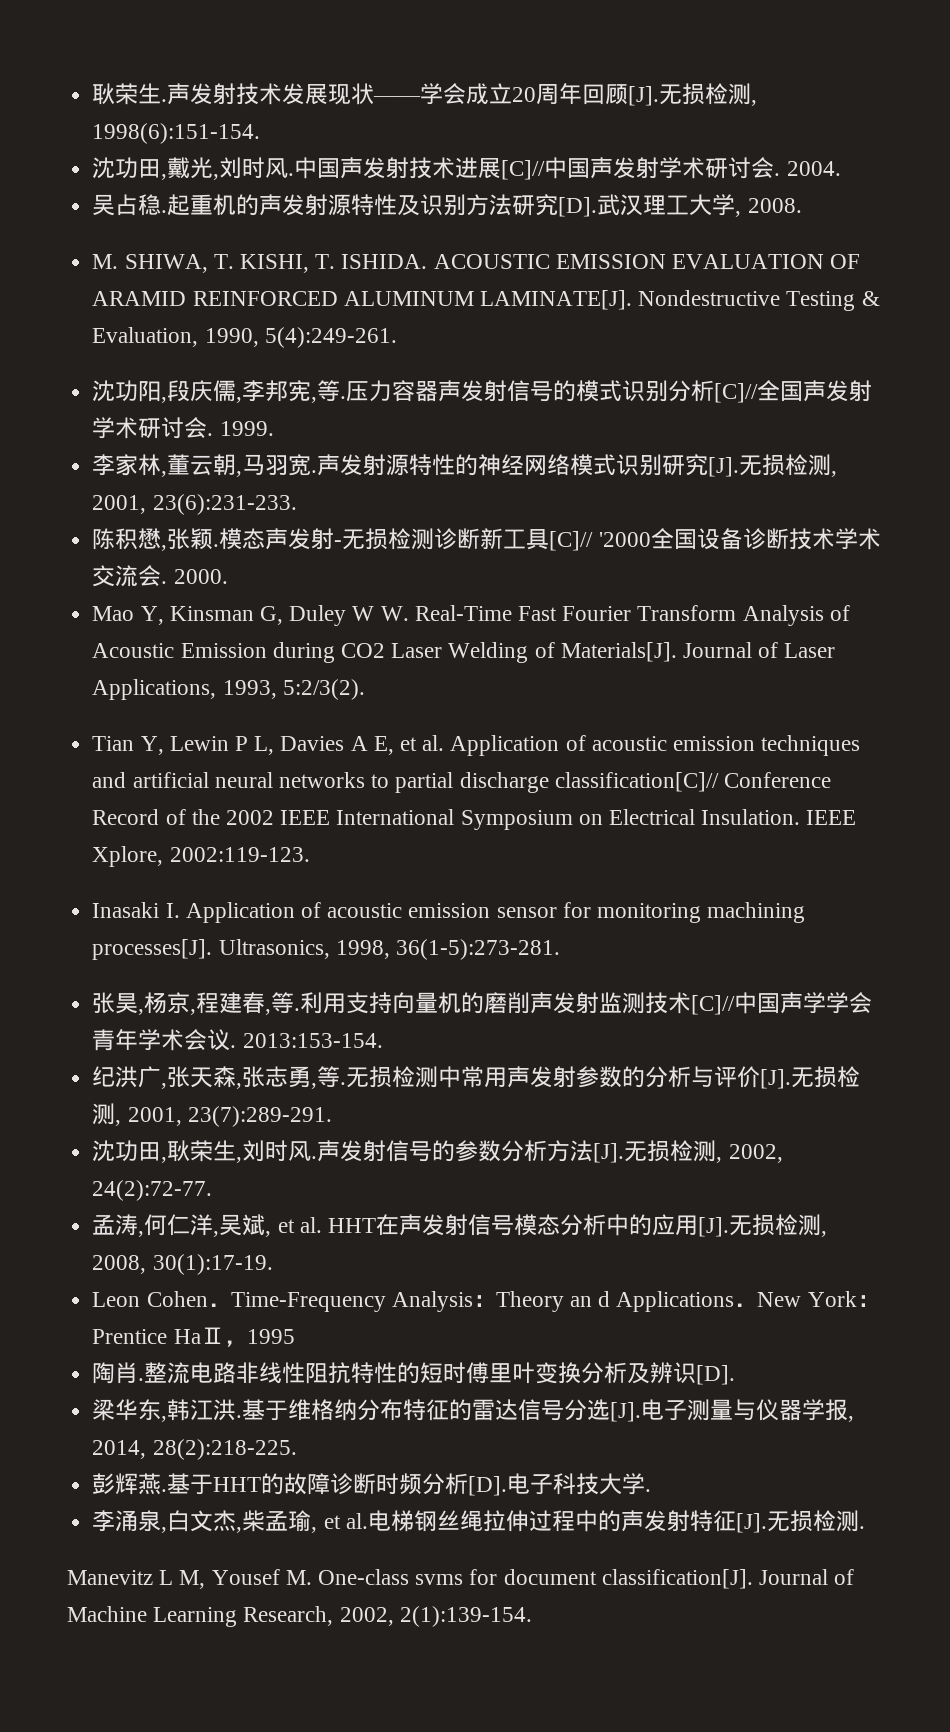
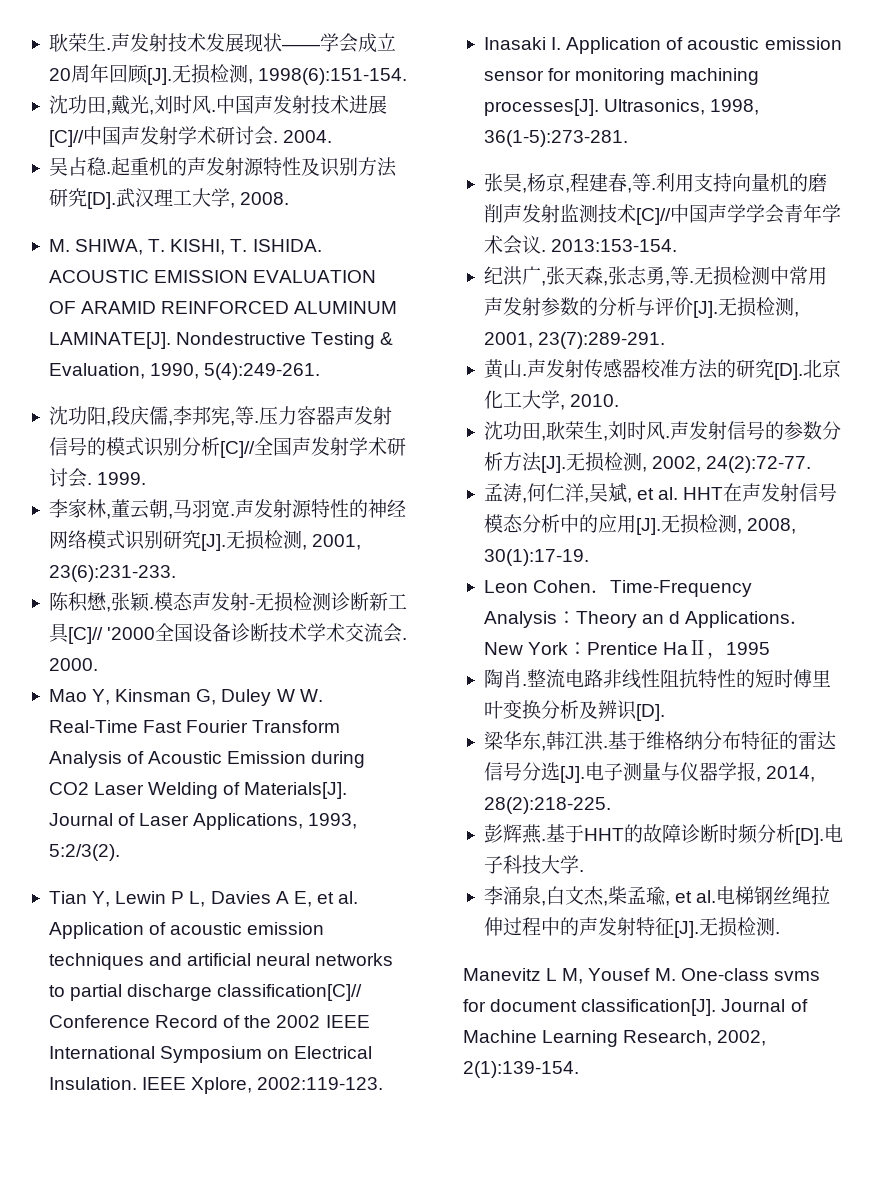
+ 黄山.声发射传感器校准方法的研究[D].北京化工大学, 2010.

